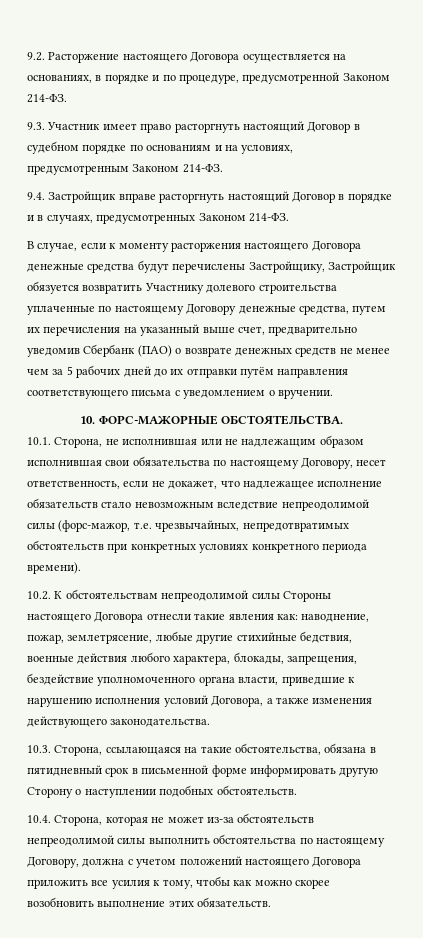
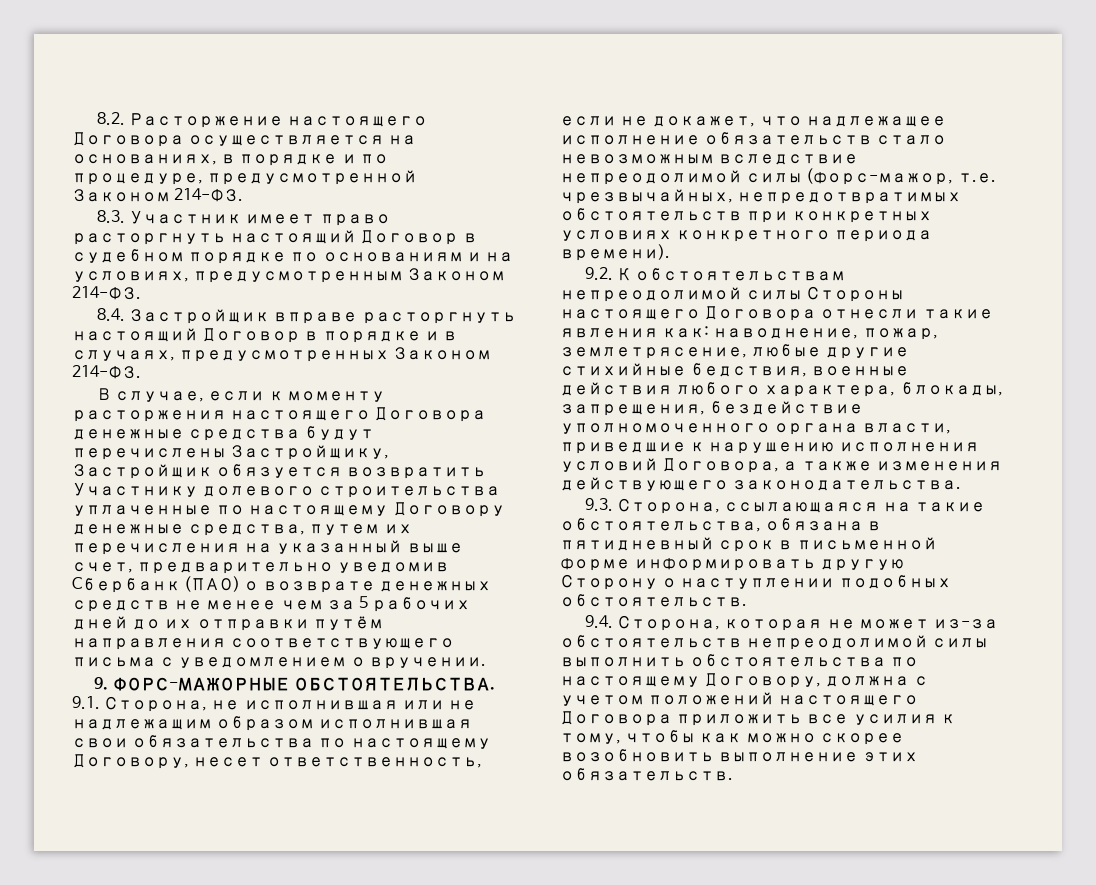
- 9.2. Расторжение настоящего Договора осуществляется на основаниях, в порядке и по процедуре, предусмотренной Законом 214-ФЗ.
+ 8.2. Расторжение настоящего Договора осуществляется на основаниях, в порядке и по процедуре, предусмотренной Законом 214-ФЗ.
- 9.3. Участник имеет право расторгнуть настоящий Договор в судебном порядке по основаниям и на условиях, предусмотренным Законом 214-ФЗ.
+ 8.3. Участник имеет право расторгнуть настоящий Договор в судебном порядке по основаниям и на условиях, предусмотренным Законом 214-ФЗ.
- 9.4. Застройщик вправе расторгнуть настоящий Договор в порядке и в случаях, предусмотренных Законом 214-ФЗ.
+ 8.4. Застройщик вправе расторгнуть настоящий Договор в порядке и в случаях, предусмотренных Законом 214-ФЗ.
- 10. ФОРС-МАЖОРНЫЕ ОБСТОЯТЕЛЬСТВА.
+ 9. ФОРС-МАЖОРНЫЕ ОБСТОЯТЕЛЬСТВА.
- 10.1. Сторона, не исполнившая или не надлежащим образом исполнившая свои обязательства по настоящему Договору, несет ответственность, если не докажет, что надлежащее исполнение обязательств стало невозможным вследствие непреодолимой силы (форс-мажор, т.е. чрезвычайных, непредотвратимых обстоятельств при конкретных условиях конкретного периода времени).
+ 9.1. Сторона, не исполнившая или не надлежащим образом исполнившая свои обязательства по настоящему Договору, несет ответственность, если не докажет, что надлежащее исполнение обязательств стало невозможным вследствие непреодолимой силы (форс-мажор, т.е. чрезвычайных, непредотвратимых обстоятельств при конкретных условиях конкретного периода времени).
- 10.2. К обстоятельствам непреодолимой силы Стороны настоящего Договора отнесли такие явления как: наводнение, пожар, землетрясение, любые другие стихийные бедствия, военные действия любого характера, блокады, запрещения, бездействие уполномоченного органа власти, приведшие к нарушению исполнения условий Договора, а также изменения действующего законодательства.
+ 9.2. К обстоятельствам непреодолимой силы Стороны настоящего Договора отнесли такие явления как: наводнение, пожар, землетрясение, любые другие стихийные бедствия, военные действия любого характера, блокады, запрещения, бездействие уполномоченного органа власти, приведшие к нарушению исполнения условий Договора, а также изменения действующего законодательства.
- 10.3. Сторона, ссылающаяся на такие обстоятельства, обязана в пятидневный срок в письменной форме информировать другую Сторону о наступлении подобных обстоятельств.
+ 9.3. Сторона, ссылающаяся на такие обстоятельства, обязана в пятидневный срок в письменной форме информировать другую Сторону о наступлении подобных обстоятельств.
- 10.4. Сторона, которая не может из-за обстоятельств непреодолимой силы выполнить обстоятельства по настоящему Договору, должна с учетом положений настоящего Договора приложить все усилия к тому, чтобы как можно скорее возобновить выполнение этих обязательств.
+ 9.4. Сторона, которая не может из-за обстоятельств непреодолимой силы выполнить обстоятельства по настоящему Договору, должна с учетом положений настоящего Договора приложить все усилия к тому, чтобы как можно скорее возобновить выполнение этих обязательств.

